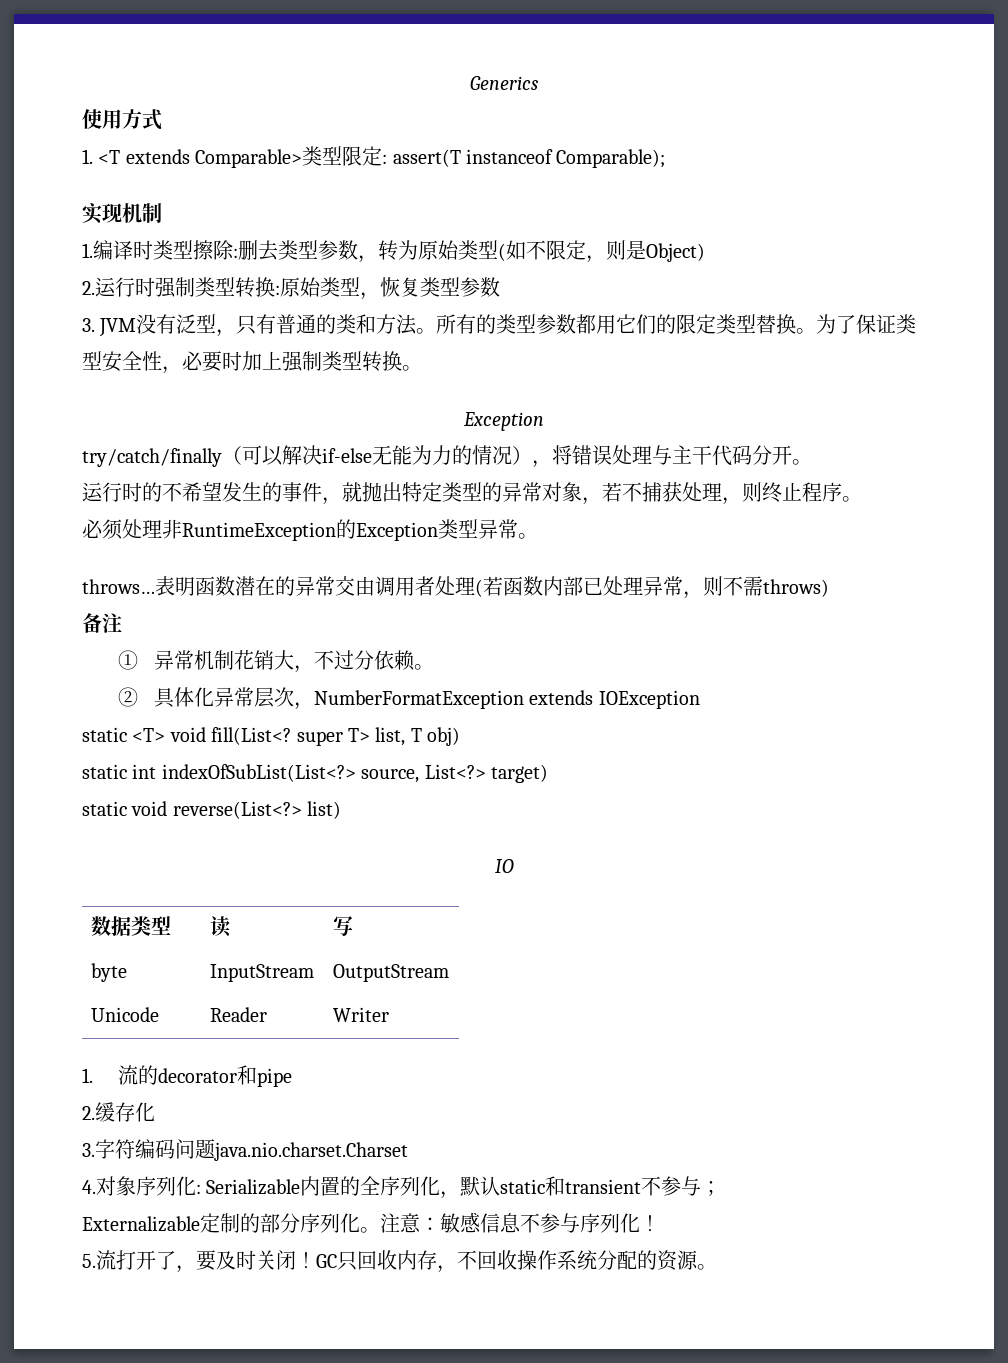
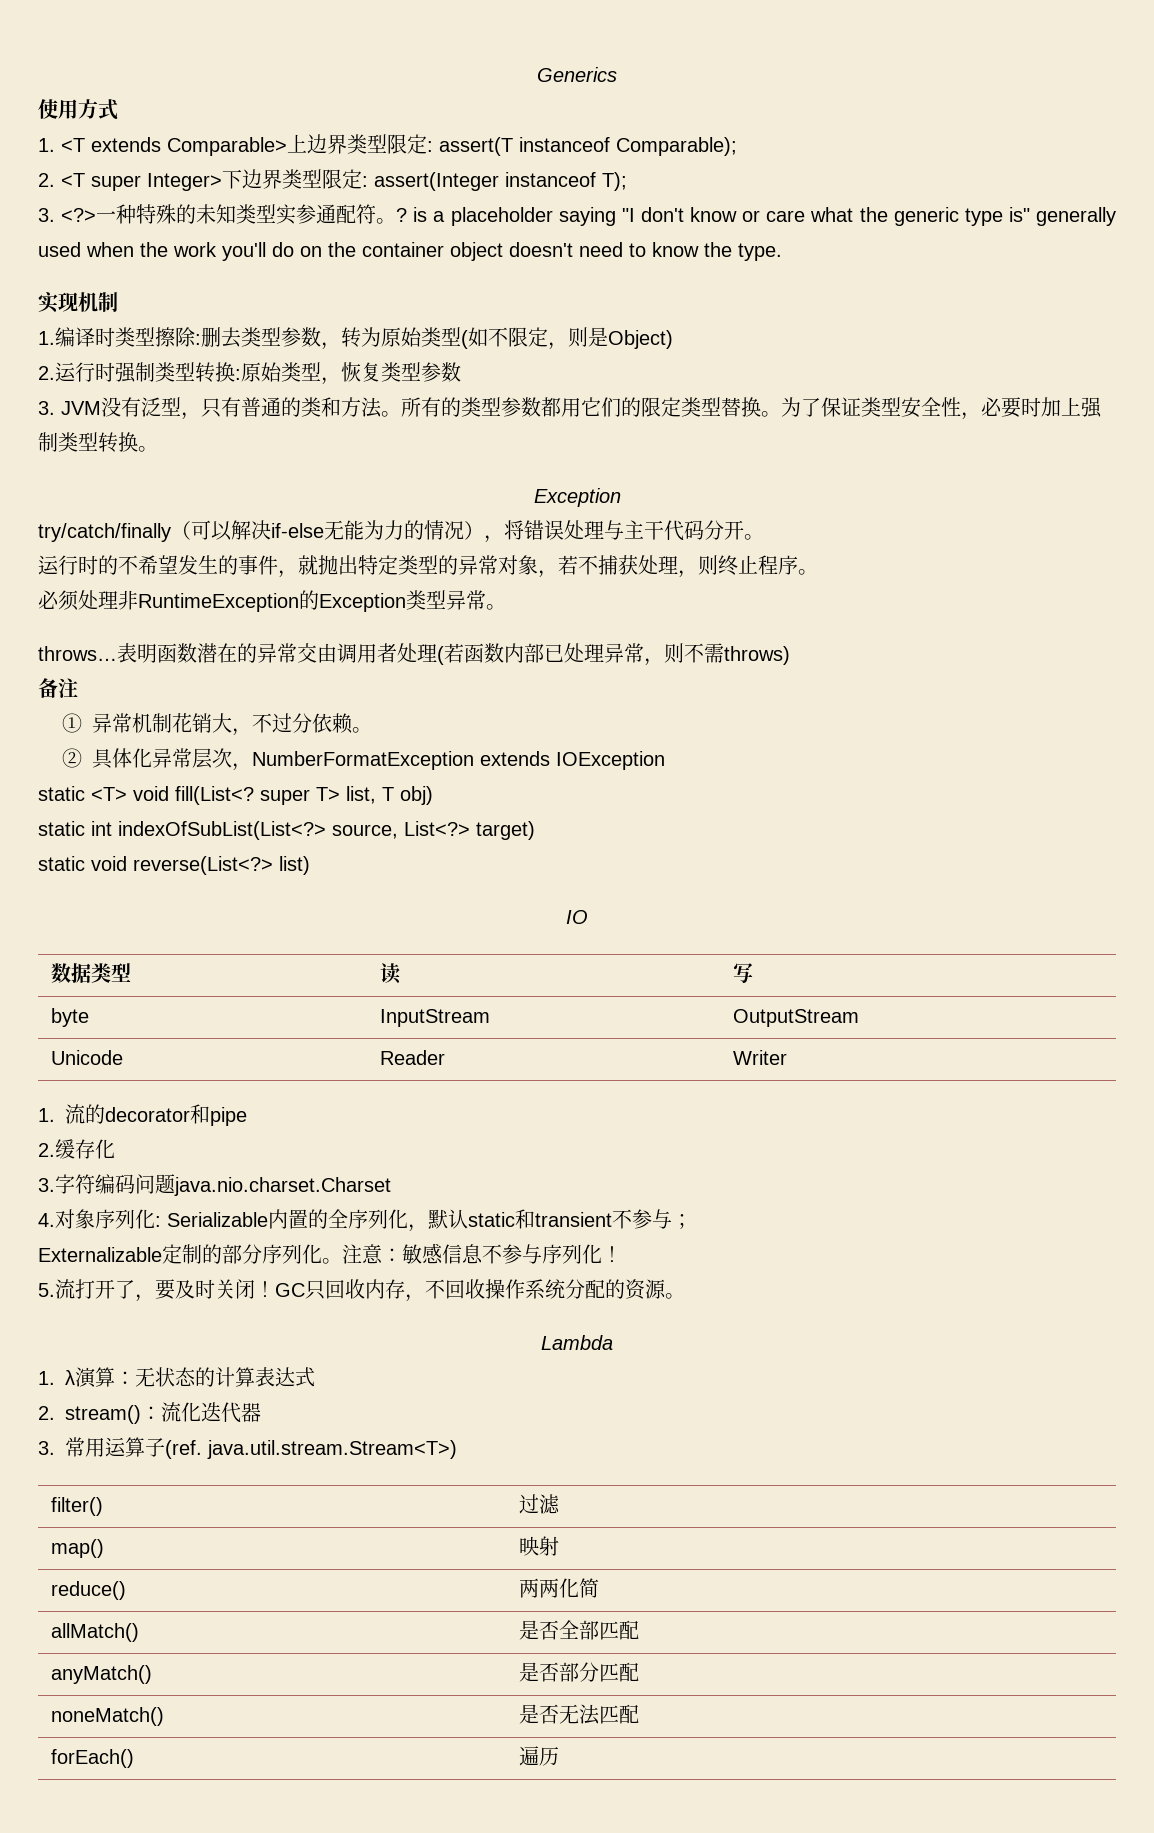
- 1. <T extends Comparable>类型限定: assert(T instanceof Comparable);
+ 1. <T extends Comparable>上边界类型限定: assert(T instanceof Comparable);
+ 2. <T super Integer>下边界类型限定: assert(Integer instanceof T);
+ 3. <?>一种特殊的未知类型实参通配符。? is a placeholder saying "I don't know or care what the generic type is" generally used when the work you'll do on the container object doesn't need to know the type.
+ Lambda
+ 1. λ演算：无状态的计算表达式
+ 2. stream()：流化迭代器
+ 3.常用运算子(ref. java.util.stream.Stream<T>)
+ filter() | 过滤
+ map() | 映射
+ reduce() | 两两化简
+ allMatch() | 是否全部匹配
+ anyMatch() | 是否部分匹配
+ noneMatch() | 是否无法匹配
+ forEach() | 遍历

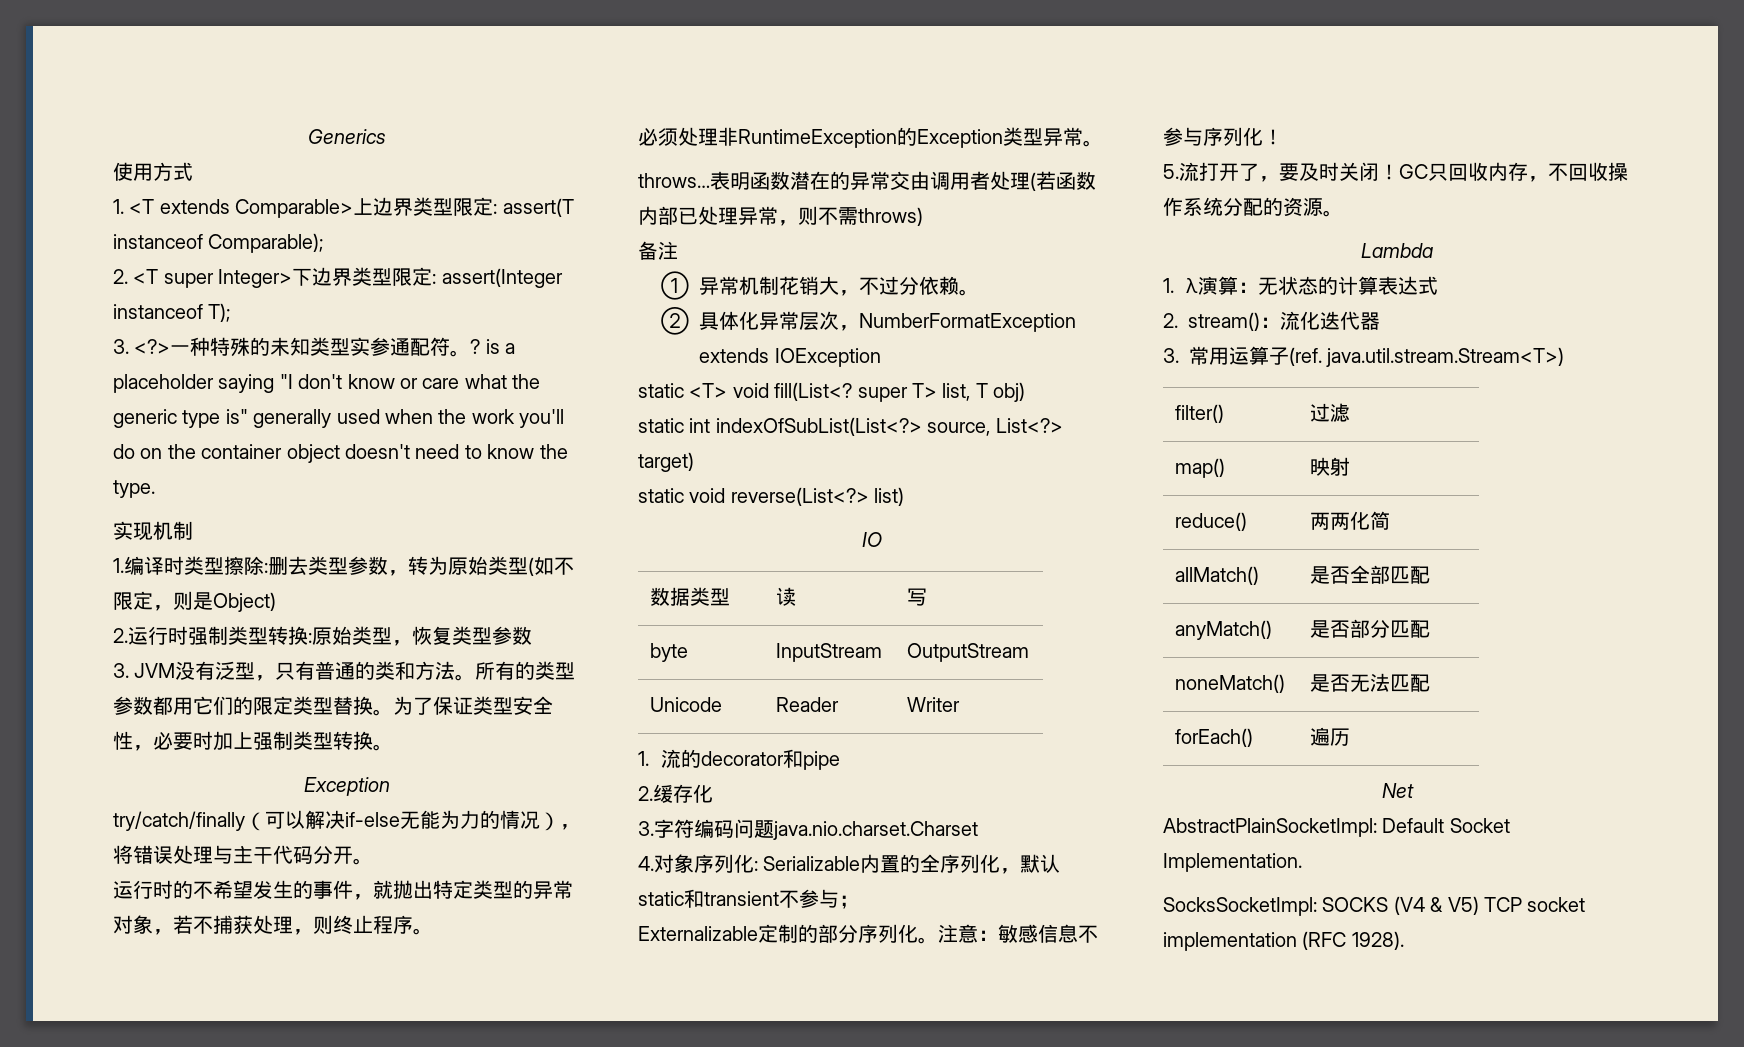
+ Net
+ AbstractPlainSocketImpl: Default Socket Implementation.
+ SocksSocketImpl: SOCKS (V4 & V5) TCP socket implementation (RFC 1928).

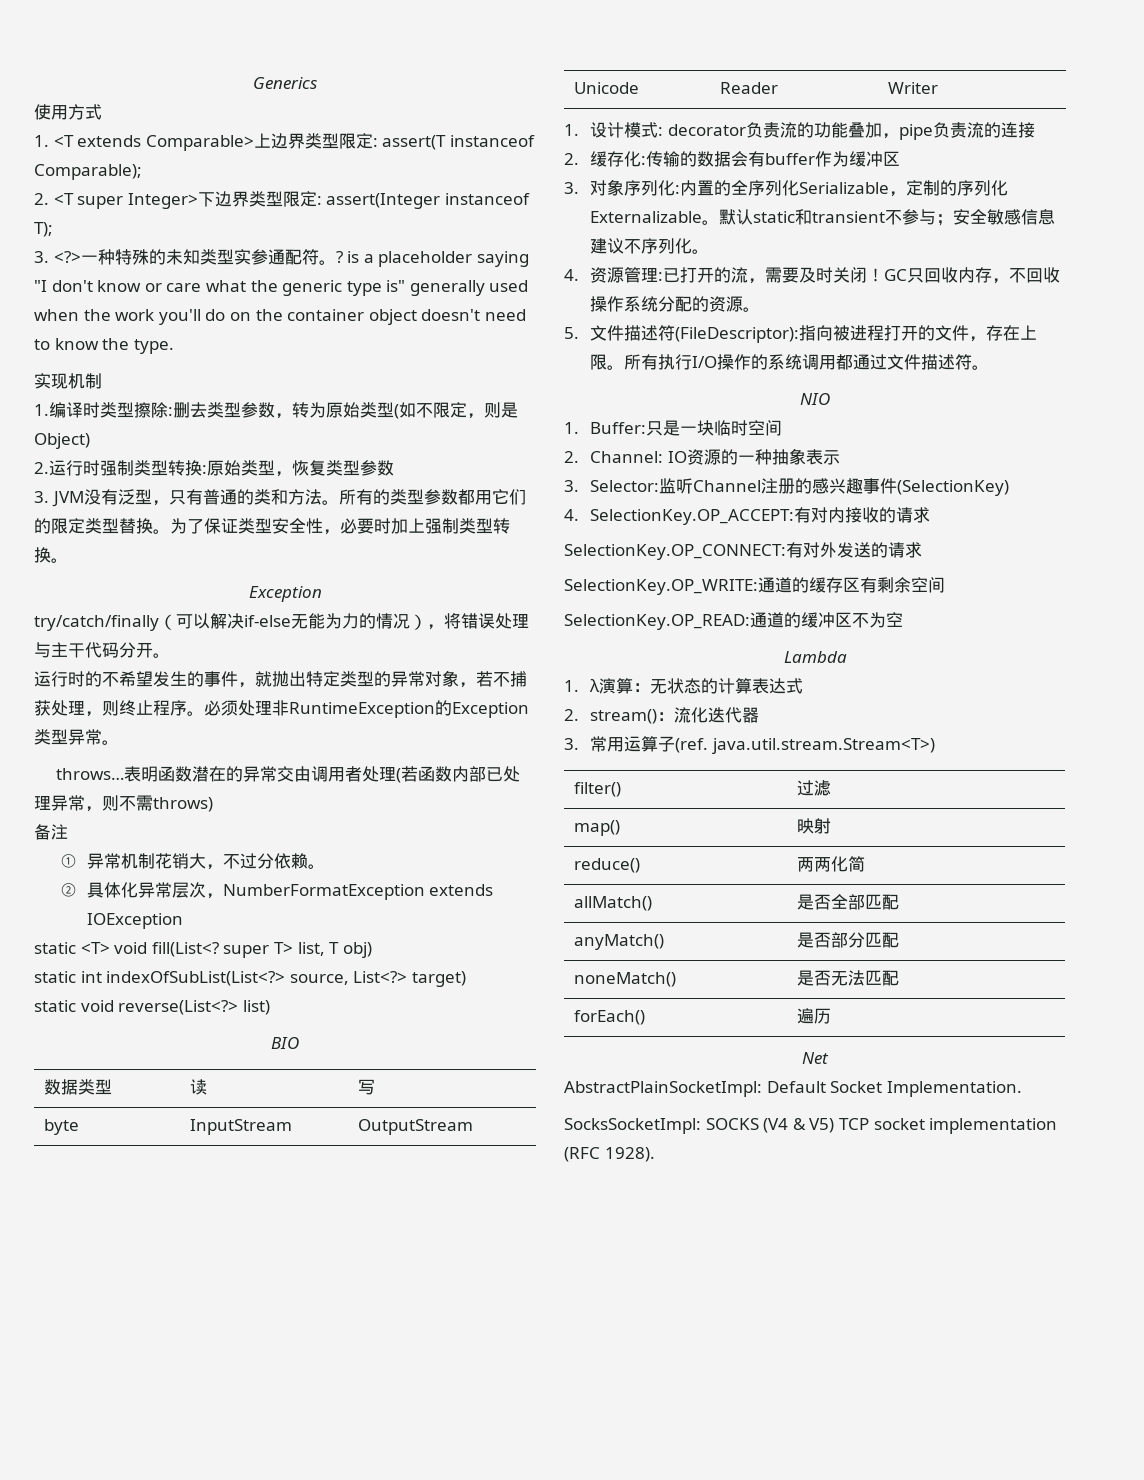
- 运行时的不希望发生的事件，就抛出特定类型的异常对象，若不捕获处理，则终止程序。
- 必须处理非RuntimeException的Exception类型异常。
+ 运行时的不希望发生的事件，就抛出特定类型的异常对象，若不捕获处理，则终止程序。必须处理非RuntimeException的Exception类型异常。
- IO
+ BIO
- 1.流的decorator和pipe
- 2.缓存化
- 3.字符编码问题java.nio.charset.Charset
- 4.对象序列化: Serializable内置的全序列化，默认static和transient不参与；
- Externalizable定制的部分序列化。注意：敏感信息不参与序列化！
- 5.流打开了，要及时关闭！
+ 1.设计模式: decorator负责流的功能叠加，pipe负责流的连接
+ 2.缓存化:传输的数据会有buffer作为缓冲区
+ 3.对象序列化:内置的全序列化Serializable，定制的序列化Externalizable。默认static和transient不参与；安全敏感信息建议不序列化。
+ 4.资源管理:已打开的流，需要及时关闭！
+ 5.文件描述符(FileDescriptor):指向被进程打开的文件，存在上限。所有执行I/O操作的系统调用都通过文件描述符。
+ NIO
+ 1. Buffer:只是一块临时空间
+ 2. Channel: IO资源的一种抽象表示
+ 3. Selector:监听Channel注册的感兴趣事件(SelectionKey)
+ 4. SelectionKey.OP_ACCEPT:有对内接收的请求
+ SelectionKey.OP_CONNECT:有对外发送的请求
+ SelectionKey.OP_WRITE:通道的缓存区有剩余空间
+ SelectionKey.OP_READ:通道的缓冲区不为空

